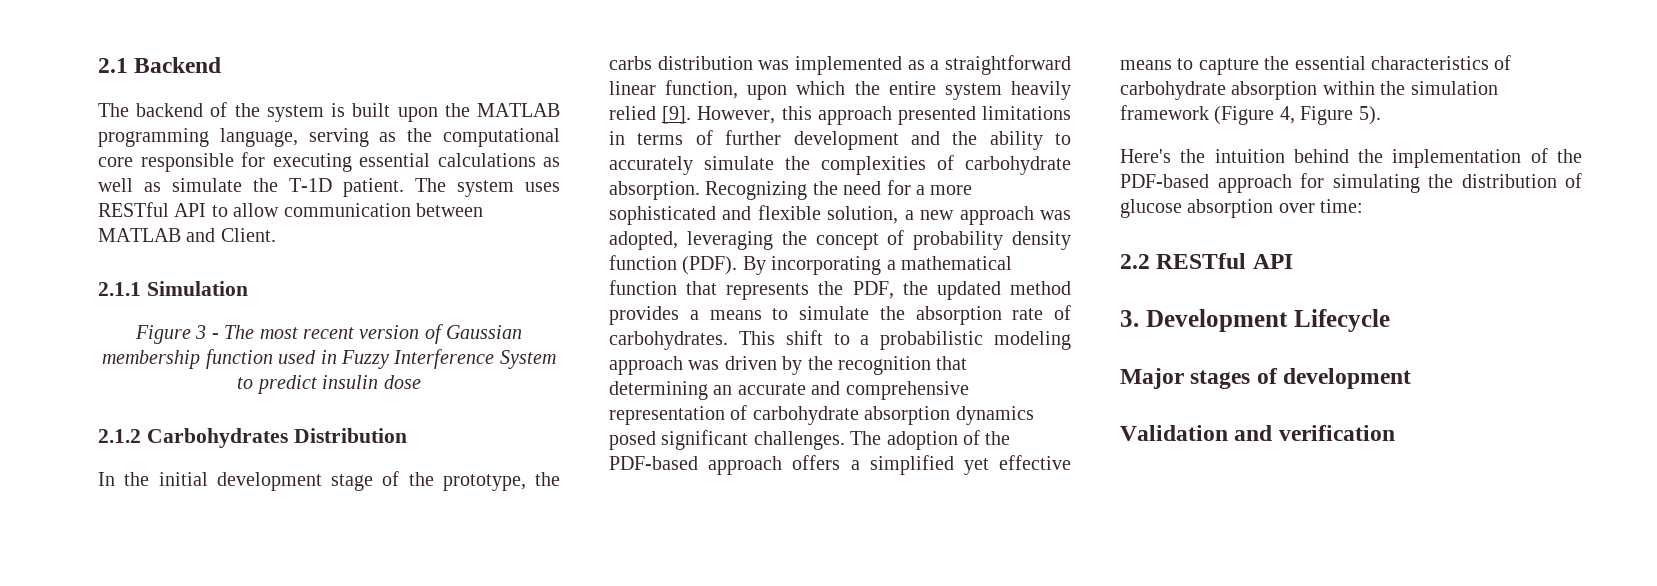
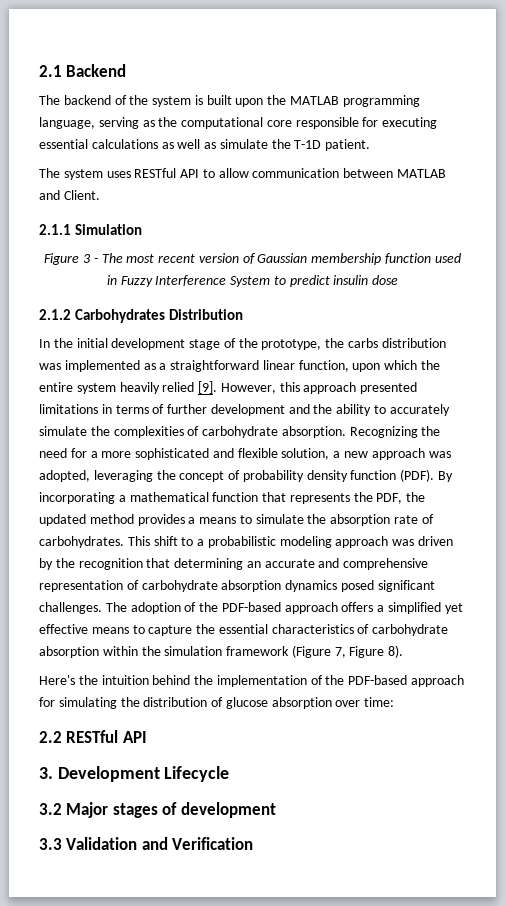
- The backend of the system is built upon the MATLAB programming language, serving as the computational core responsible for executing essential calculations as well as simulate the T-1D patient. The system uses RESTful API to allow communication between MATLAB and Client.
+ The backend of the system is built upon the MATLAB programming language, serving as the computational core responsible for executing essential calculations as well as simulate the T-1D patient.
+ The system uses RESTful API to allow communication between MATLAB and Client.
- The adoption of the PDF-based approach offers a simplified yet effective means to capture the essential characteristics of carbohydrate absorption within the simulation framework (Figure 4, Figure 5).
+ The adoption of the PDF-based approach offers a simplified yet effective means to capture the essential characteristics of carbohydrate absorption within the simulation framework (Figure 7, Figure 8).
- Major stages of development
+ 3.2 Major stages of development
- Validation and verification
+ 3.3 Validation and Verification

